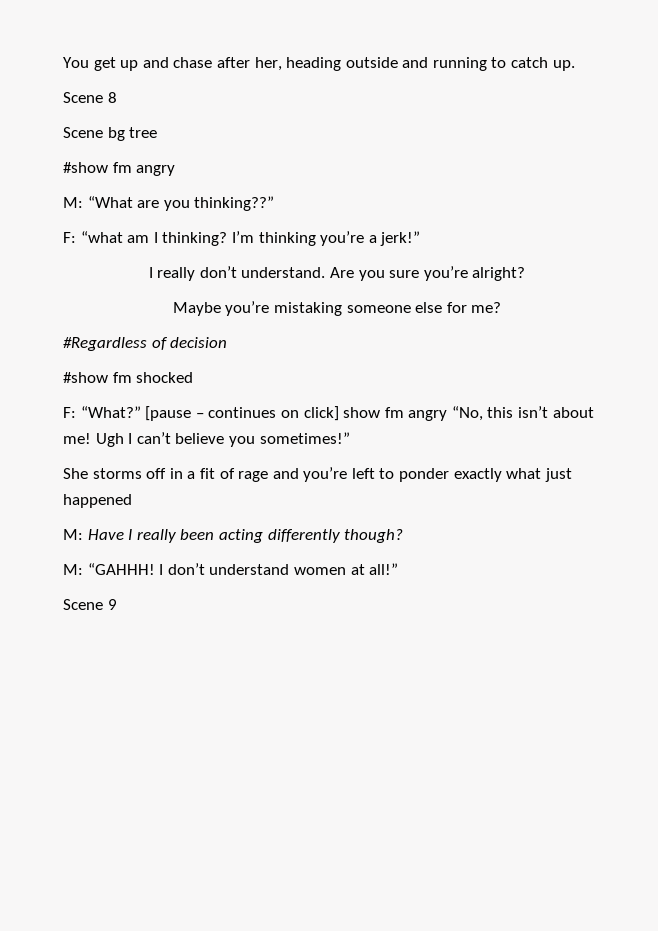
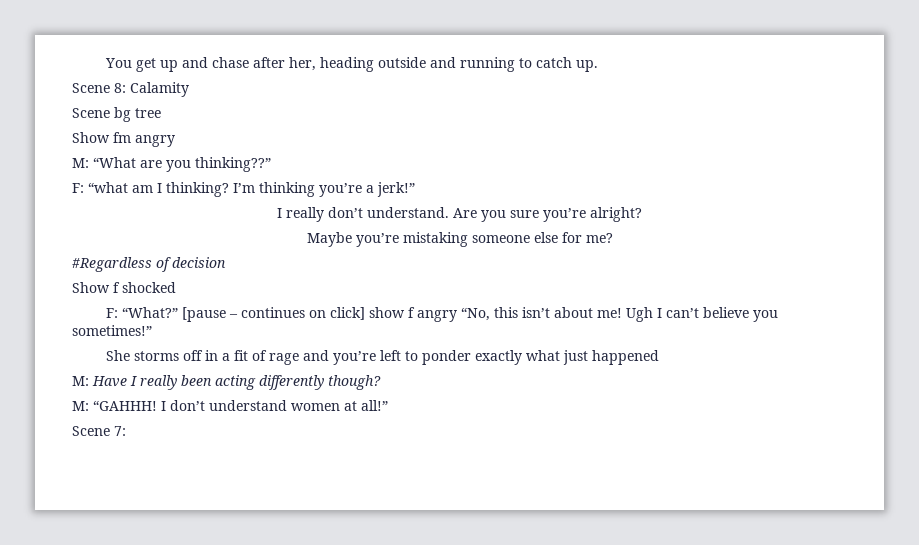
- Scene 8
+ Scene 8: Calamity
- #show fm angry
+ Show fm angry
- #show fm shocked
+ Show f shocked
- [pause – continues on click] show fm angry “No, this isn’t about me!
+ [pause – continues on click] show f angry “No, this isn’t about me!
- Scene 9
+ Scene 7:

